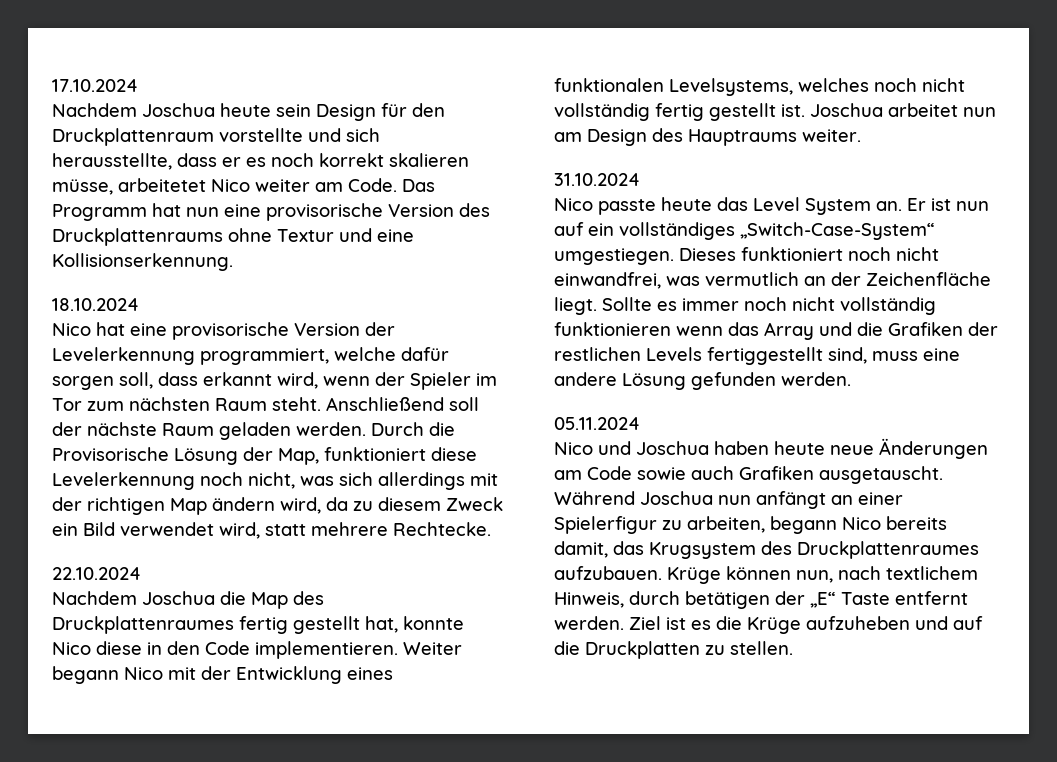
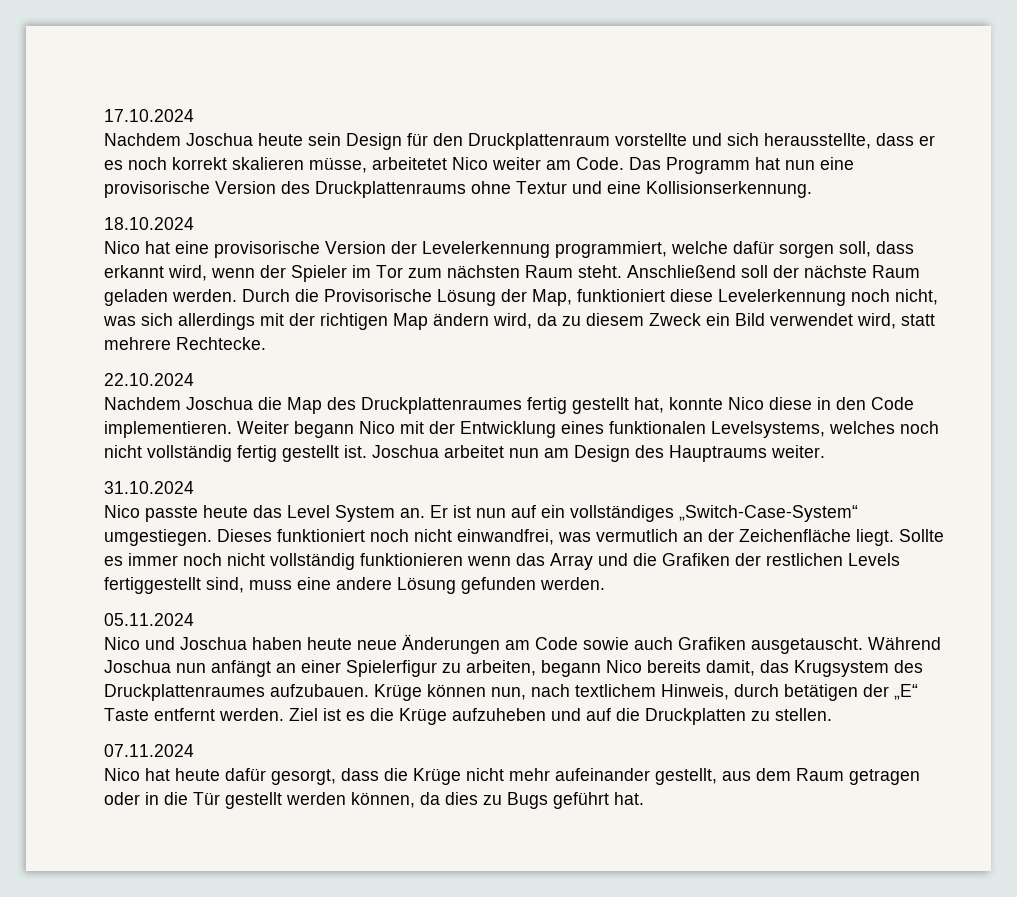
+ 07.11.2024
+ Nico hat heute dafür gesorgt, dass die Krüge nicht mehr aufeinander gestellt, aus dem Raum getragen oder in die Tür gestellt werden können, da dies zu Bugs geführt hat.

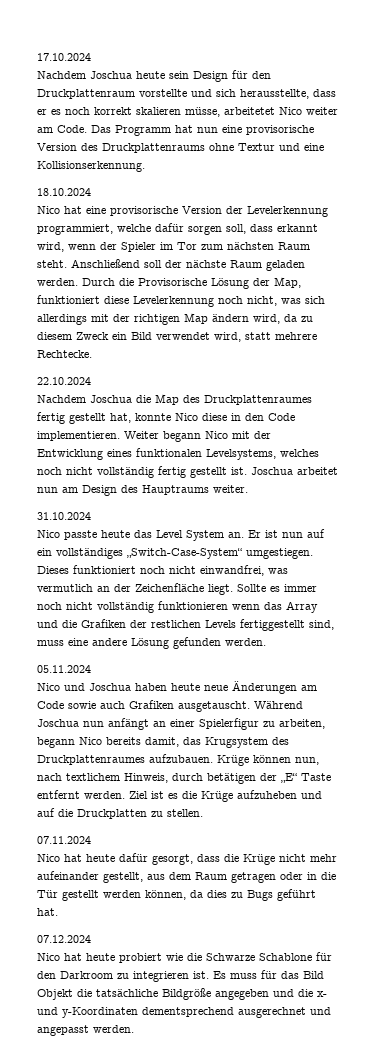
+ 07.12.2024
+ Nico hat heute probiert wie die Schwarze Schablone für den Darkroom zu integrieren ist. Es muss für das Bild Objekt die tatsächliche Bildgröße angegeben und die x- und y-Koordinaten dementsprechend ausgerechnet und angepasst werden.

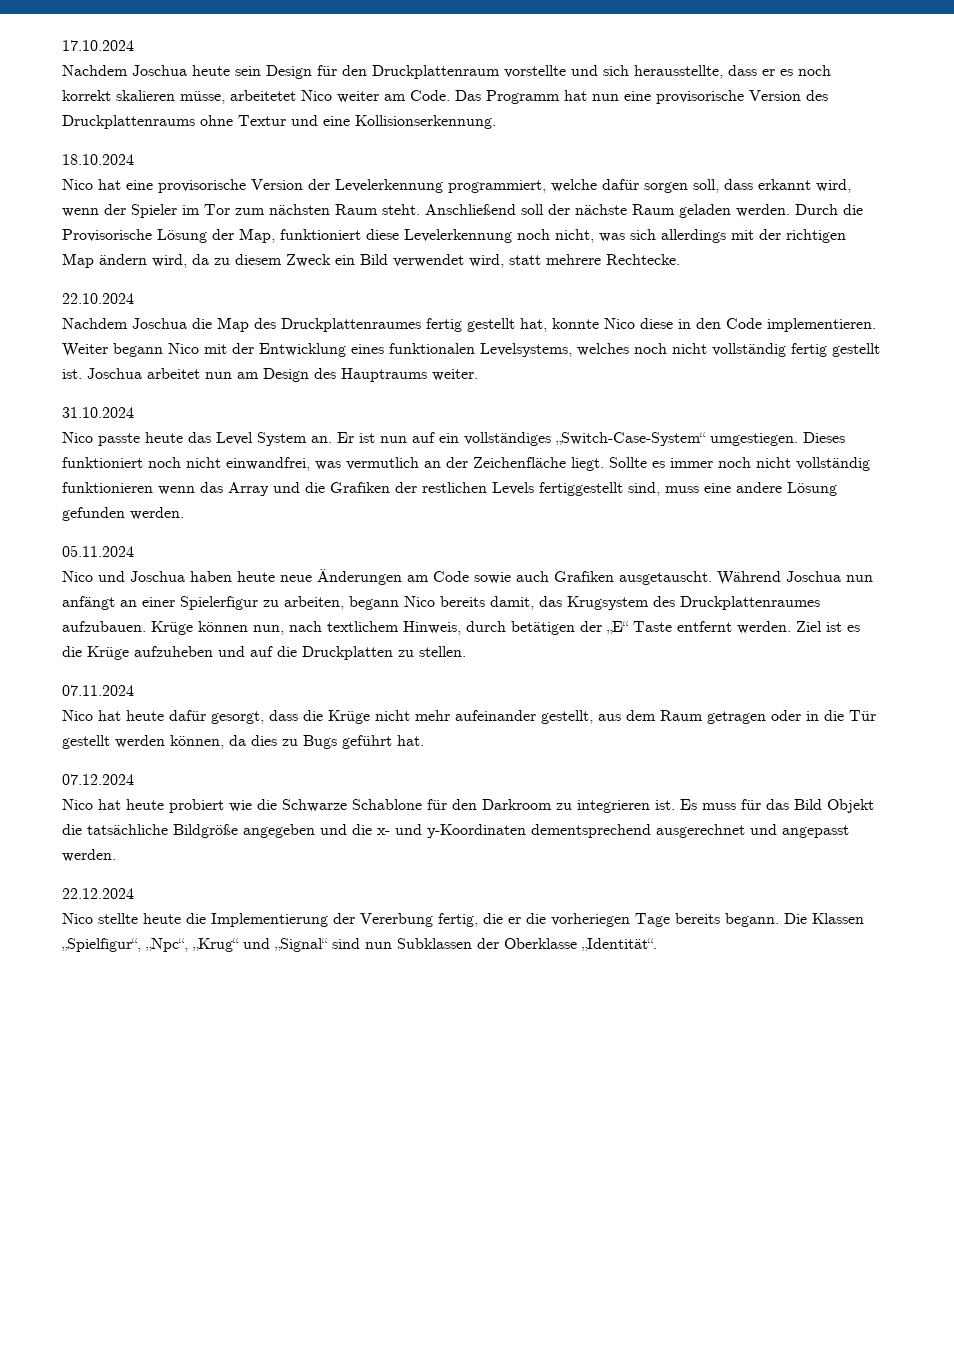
+ 22.12.2024
+ Nico stellte heute die Implementierung der Vererbung fertig, die er die vorheriegen Tage bereits begann. Die Klassen „Spielfigur“, „Npc“, „Krug“ und „Signal“ sind nun Subklassen der Oberklasse „Identität“.

